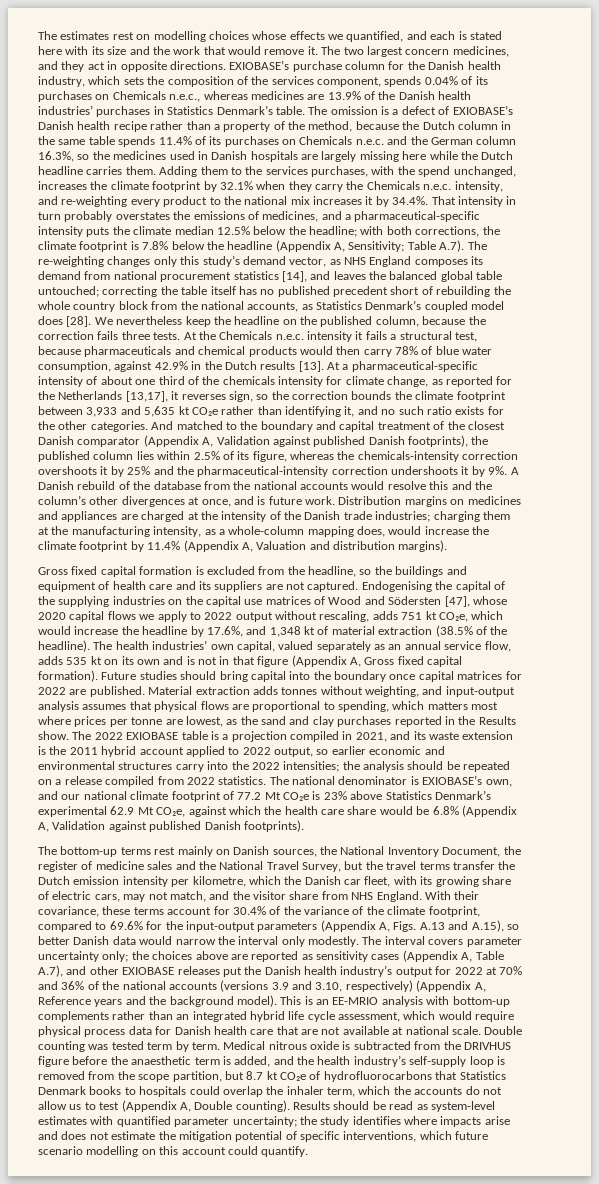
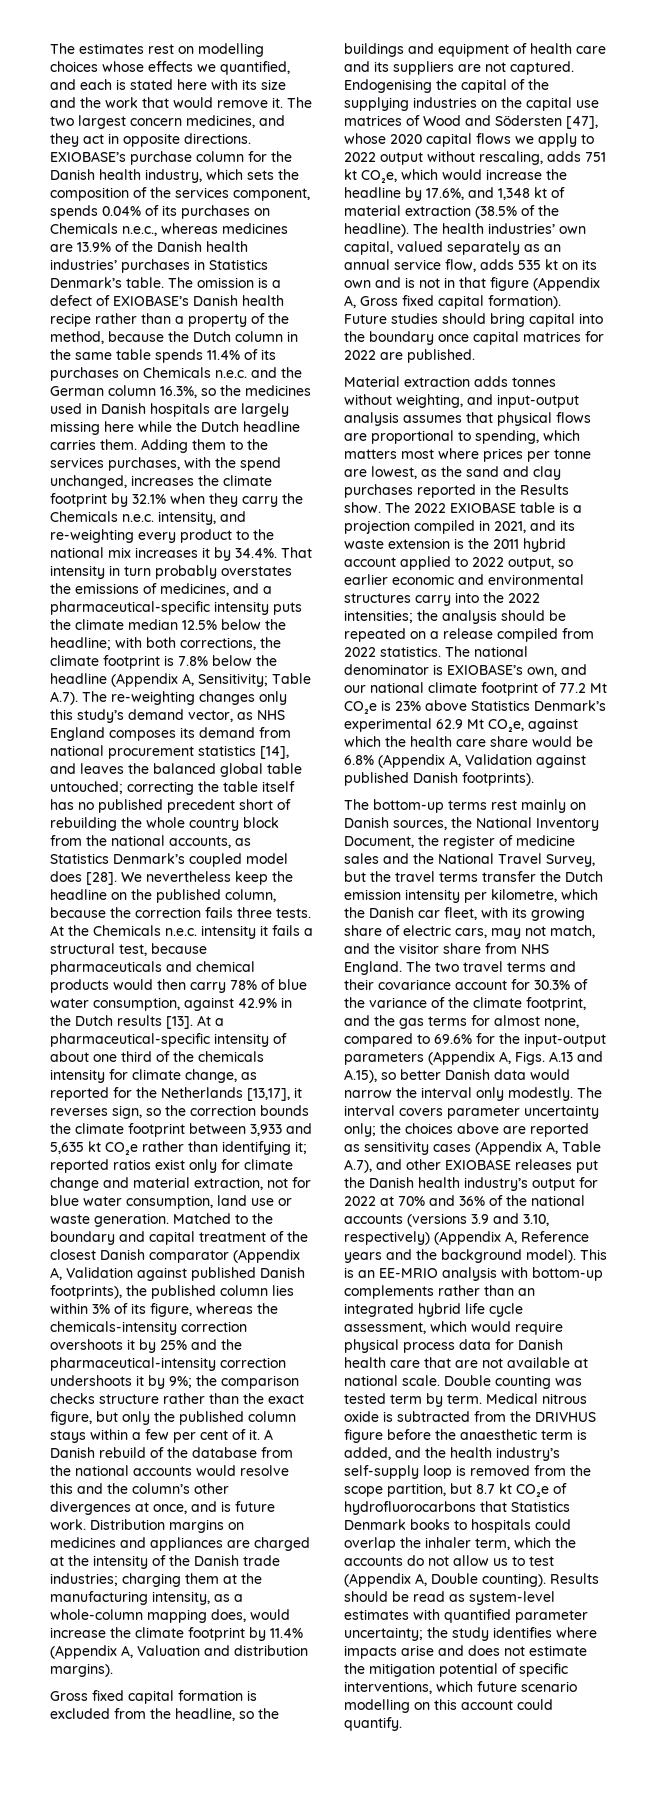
- At a pharmaceutical-specific intensity of about one third of the chemicals intensity for climate change, as reported for the Netherlands [13,17], it reverses sign, so the correction bounds the climate footprint between 3,933 and 5,635 kt CO₂e rather than identifying it, and no such ratio exists for the other categories. And matched to the boundary and capital treatment of the closest Danish comparator (Appendix A, Validation against published Danish footprints), the published column lies within 2.5% of its figure, whereas the chemicals-intensity correction overshoots it by 25% and the pharmaceutical-intensity correction undershoots it by 9%.
+ At a pharmaceutical-specific intensity of about one third of the chemicals intensity for climate change, as reported for the Netherlands [13,17], it reverses sign, so the correction bounds the climate footprint between 3,933 and 5,635 kt CO₂e rather than identifying it; reported ratios exist only for climate change and material extraction, not for blue water consumption, land use or waste generation. Matched to the boundary and capital treatment of the closest Danish comparator (Appendix A, Validation against published Danish footprints), the published column lies within 3% of its figure, whereas the chemicals-intensity correction overshoots it by 25% and the pharmaceutical-intensity correction undershoots it by 9%; the comparison checks structure rather than the exact figure, but only the published column stays within a few per cent of it.
- Future studies should bring capital into the boundary once capital matrices for 2022 are published. Material extraction adds tonnes without weighting, and input-output analysis assumes that physical flows are proportional to spending, which matters most where prices per tonne are lowest, as the sand and clay purchases reported in the Results show.
+ Future studies should bring capital into the boundary once capital matrices for 2022 are published.
+ Material extraction adds tonnes without weighting, and input-output analysis assumes that physical flows are proportional to spending, which matters most where prices per tonne are lowest, as the sand and clay purchases reported in the Results show.
- With their covariance, these terms account for 30.4% of the variance of the climate footprint, compared to 69.6% for the input-output parameters (Appendix A, Figs. A.13 and A.15), so better Danish data would narrow the interval only modestly.
+ The two travel terms and their covariance account for 30.3% of the variance of the climate footprint, and the gas terms for almost none, compared to 69.6% for the input-output parameters (Appendix A, Figs. A.13 and A.15), so better Danish data would narrow the interval only modestly.

